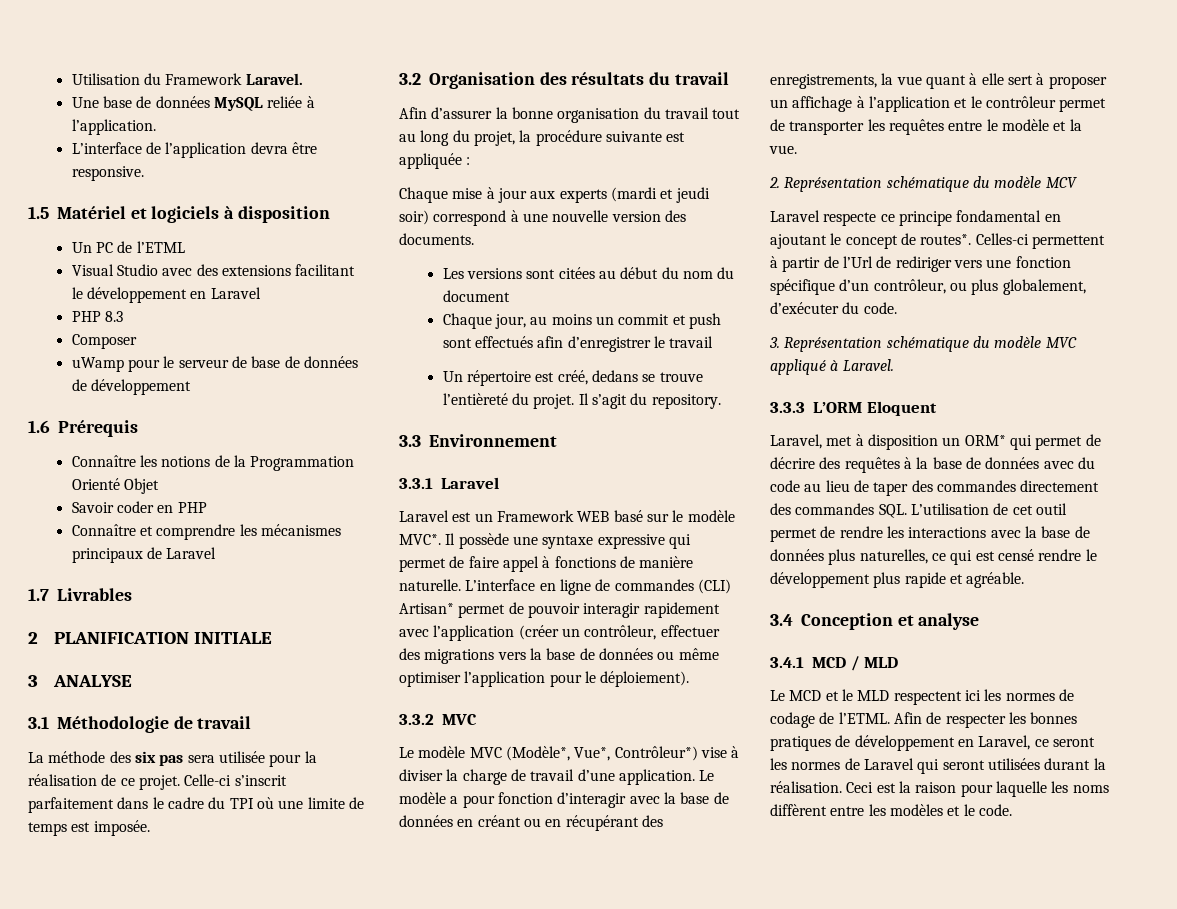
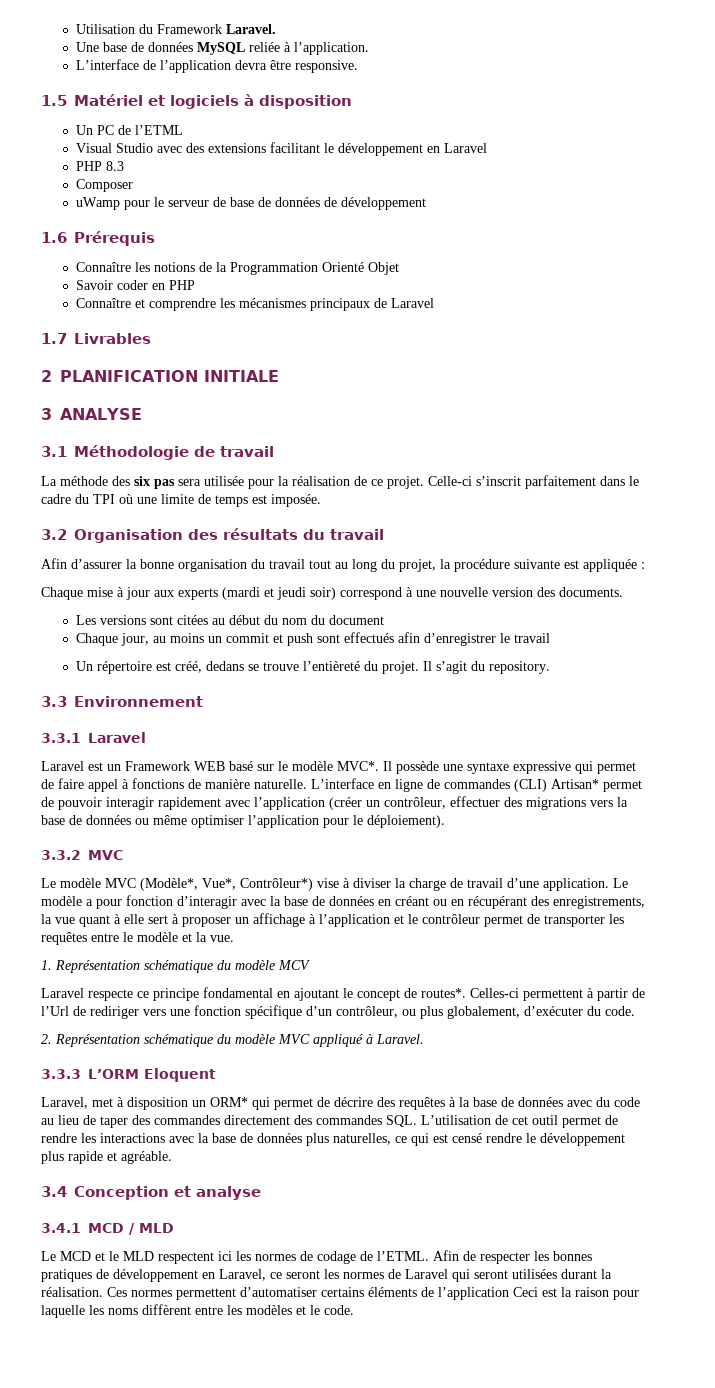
- 2. Représentation schématique du modèle MCV
+ 1. Représentation schématique du modèle MCV
- 3. Représentation schématique du modèle MVC appliqué à Laravel.
+ 2. Représentation schématique du modèle MVC appliqué à Laravel.
- Ceci est la raison pour laquelle les noms diffèrent entre les modèles et le code.
+ Ces normes permettent d’automatiser certains éléments de l’application Ceci est la raison pour laquelle les noms diffèrent entre les modèles et le code.

